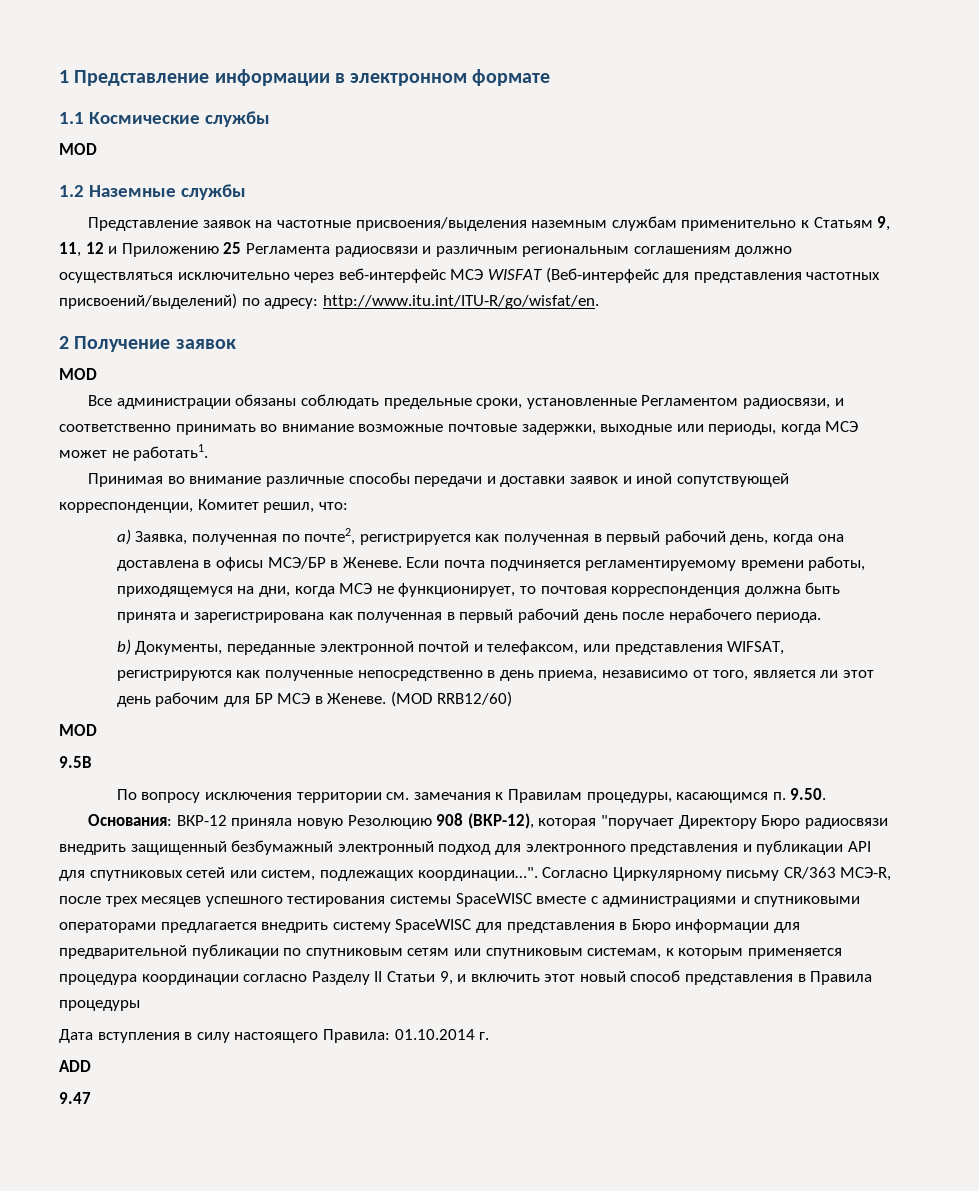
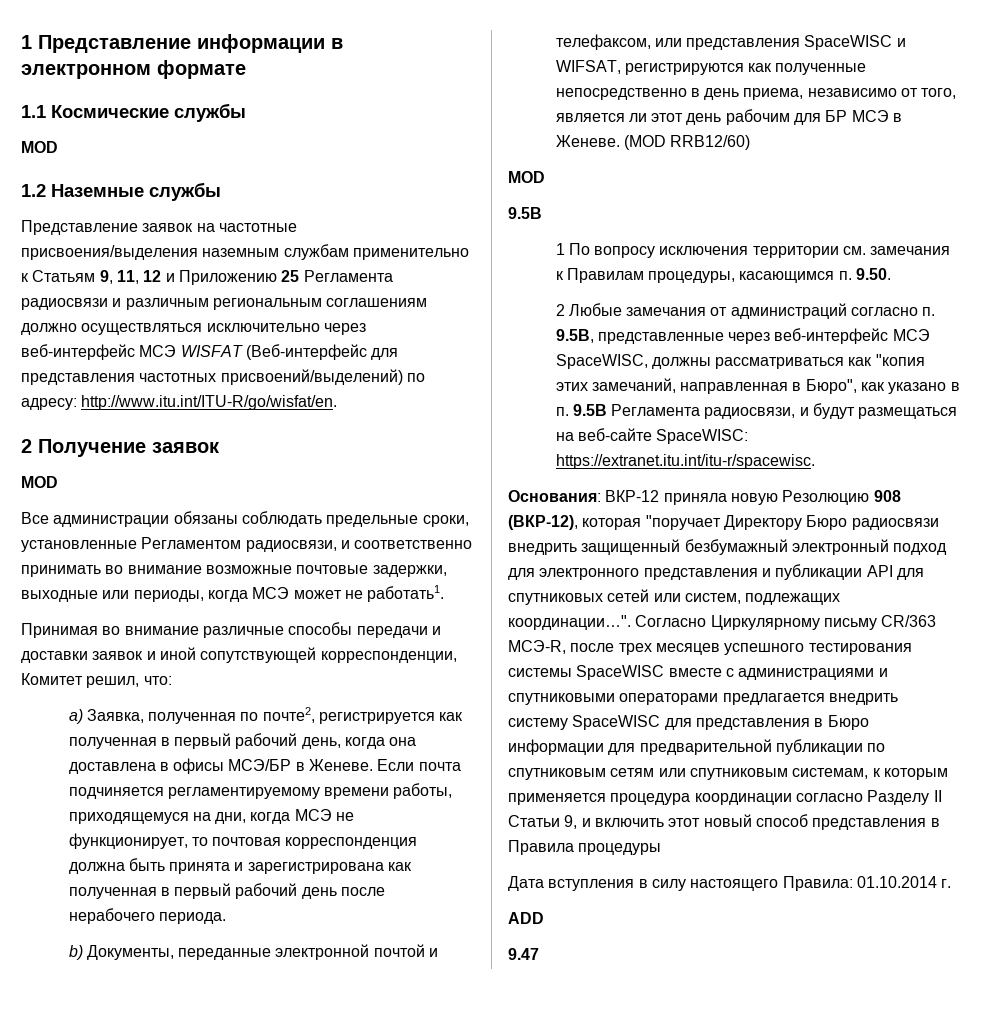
- b) Документы, переданные электронной почтой и телефаксом, или представления WIFSAT, регистрируются как полученные непосредственно в день приема, независимо от того, является ли этот день рабочим для БР МСЭ в Женеве.
+ b) Документы, переданные электронной почтой и телефаксом, или представления SpaceWISC и WIFSAT, регистрируются как полученные непосредственно в день приема, независимо от того, является ли этот день рабочим для БР МСЭ в Женеве.
- По вопросу исключения территории см. замечания к Правилам процедуры, касающимся п. 9.50.
+ 1 По вопросу исключения территории см. замечания к Правилам процедуры, касающимся п. 9.50.
+ 2 Любые замечания от администраций согласно п. 9.5B, представленные через веб-интерфейс МСЭ SpaceWISC, должны рассматриваться как "копия этих замечаний, направленная в Бюро", как указано в п. 9.5B Регламента радиосвязи, и будут размещаться на веб-сайте SpaceWISC: https://extranet.itu.int/itu-r/spacewisc.

